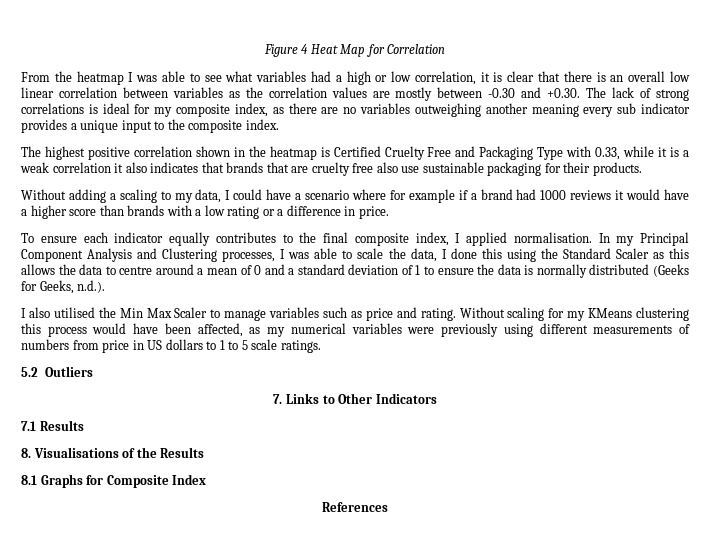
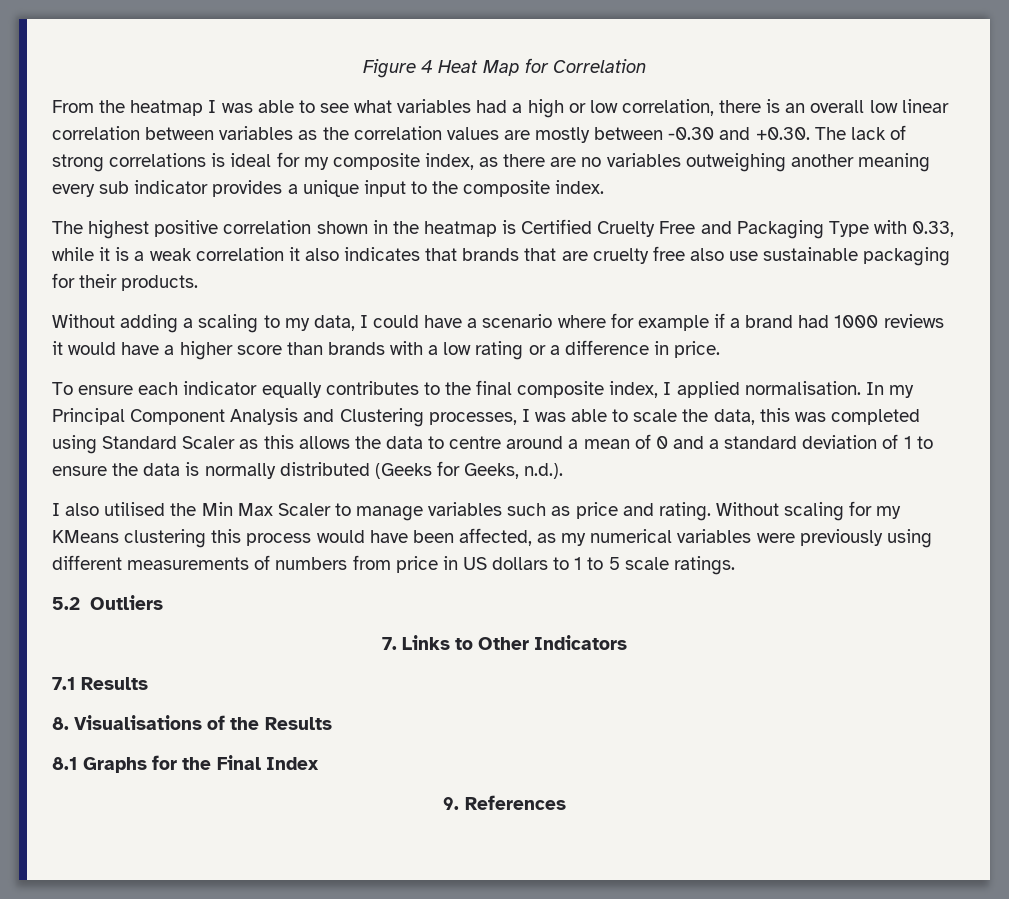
- From the heatmap I was able to see what variables had a high or low correlation, it is clear that there is an overall low linear correlation between variables as the correlation values are mostly between -0.30 and +0.30. The lack of strong correlations is ideal for my composite index, as there are no variables outweighing another meaning every sub indicator provides a unique input to the composite index.
+ From the heatmap I was able to see what variables had a high or low correlation, there is an overall low linear correlation between variables as the correlation values are mostly between -0.30 and +0.30. The lack of strong correlations is ideal for my composite index, as there are no variables outweighing another meaning every sub indicator provides a unique input to the composite index.
- In my Principal Component Analysis and Clustering processes, I was able to scale the data, I done this using the Standard Scaler as this allows the data to centre around a mean of 0 and a standard deviation of 1 to ensure the data is normally distributed (Geeks for Geeks, n.d.).
+ In my Principal Component Analysis and Clustering processes, I was able to scale the data, this was completed using Standard Scaler as this allows the data to centre around a mean of 0 and a standard deviation of 1 to ensure the data is normally distributed (Geeks for Geeks, n.d.).
- 8.1 Graphs for Composite Index
+ 8.1 Graphs for the Final Index
- References
+ 9. References

